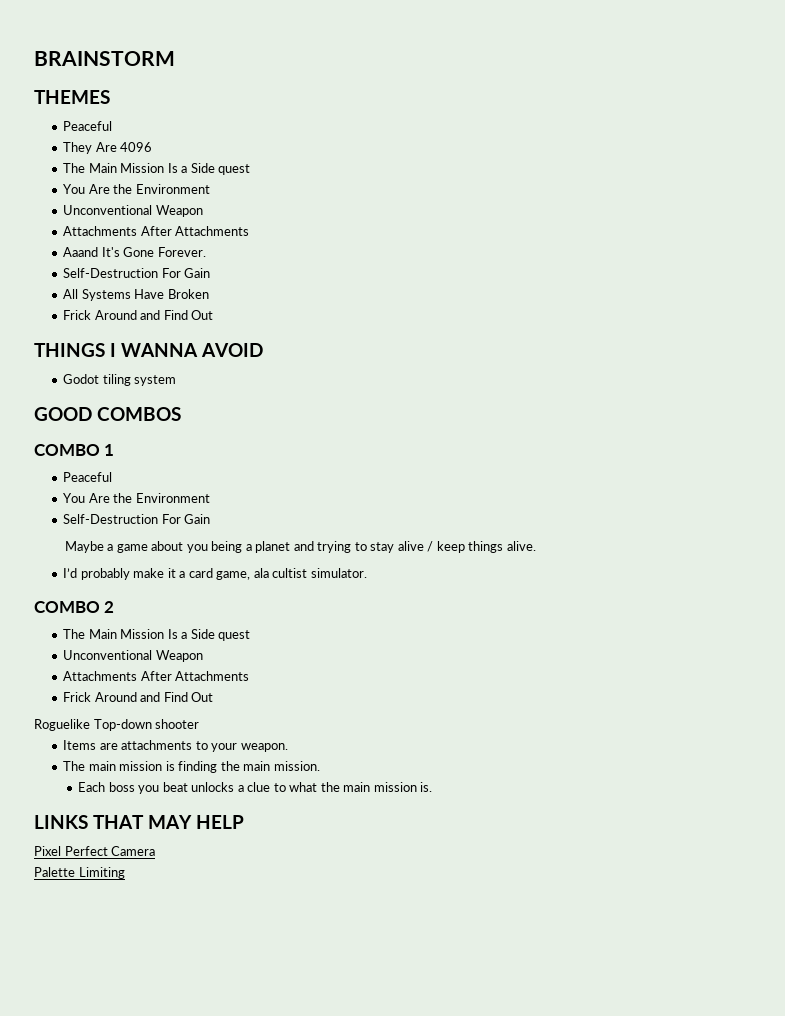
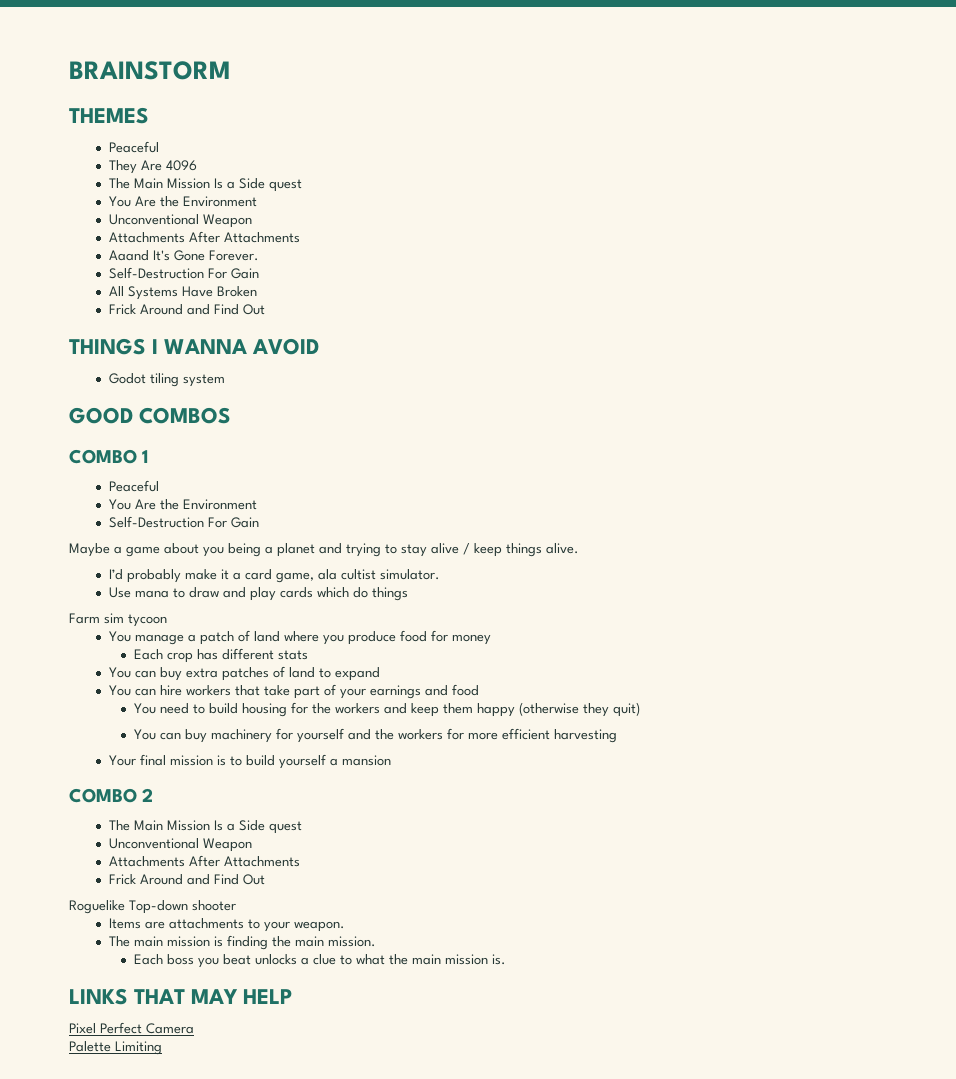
+ Use mana to draw and play cards which do things
+ Farm sim tycoon
+ You manage a patch of land where you produce food for money
+ Each crop has different stats
+ You can buy extra patches of land to expand
+ You can hire workers that take part of your earnings and food
+ You need to build housing for the workers and keep them happy (otherwise they quit)
+ You can buy machinery for yourself and the workers for more efficient harvesting
+ Your final mission is to build yourself a mansion

